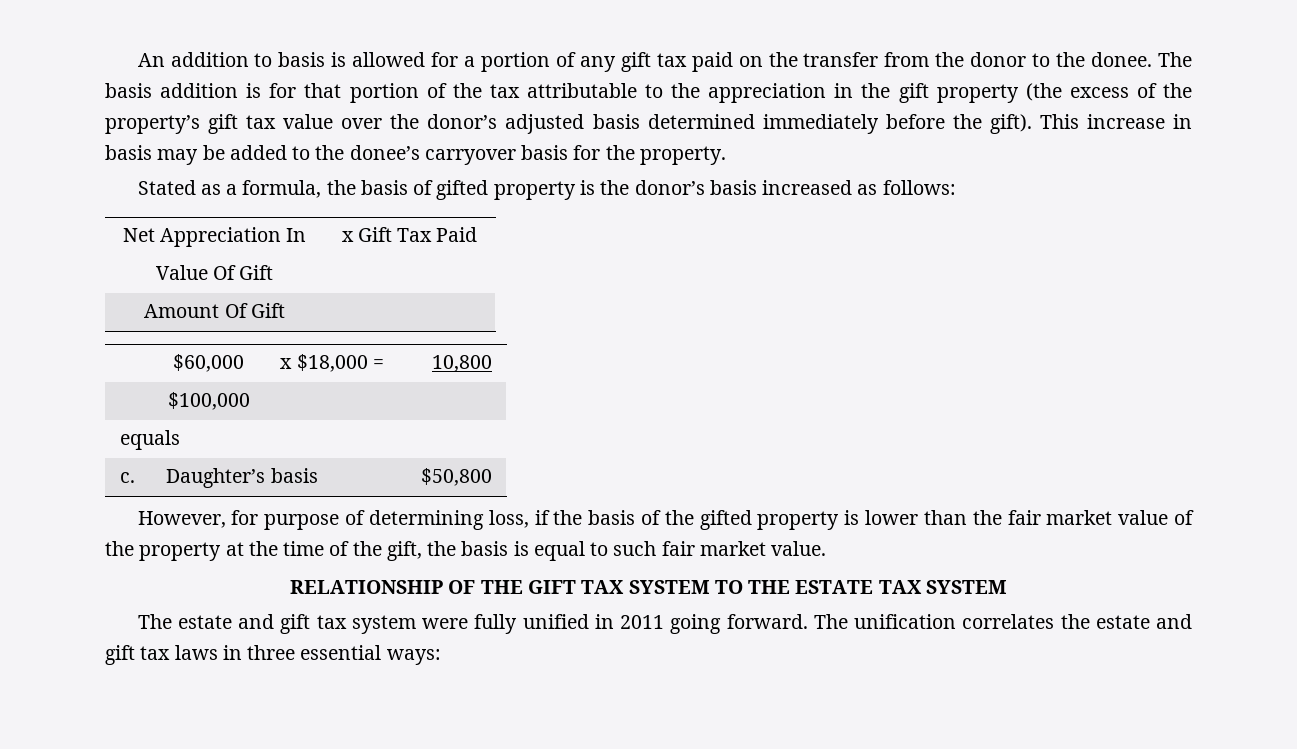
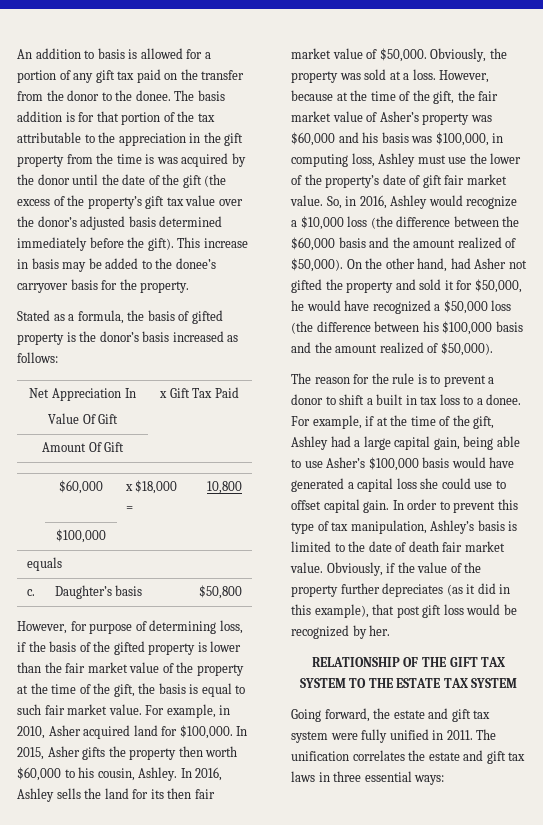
- The basis addition is for that portion of the tax attributable to the appreciation in the gift property (the excess of the property’s gift tax value over the donor’s adjusted basis determined immediately before the gift).
+ The basis addition is for that portion of the tax attributable to the appreciation in the gift property from the time is was acquired by the donor until the date of the gift (the excess of the property’s gift tax value over the donor’s adjusted basis determined immediately before the gift).
+ For example, in 2010, Asher acquired land for $100,000. In 2015, Asher gifts the property then worth $60,000 to his cousin, Ashley. In 2016, Ashley sells the land for its then fair market value of $50,000. Obviously, the property was sold at a loss. However, because at the time of the gift, the fair market value of Asher’s property was $60,000 and his basis was $100,000, in computing loss, Ashley must use the lower of the property’s date of gift fair market value. So, in 2016, Ashley would recognize a $10,000 loss (the difference between the $60,000 basis and the amount realized of $50,000). On the other hand, had Asher not gifted the property and sold it for $50,000, he would have recognized a $50,000 loss (the difference between his $100,000 basis and the amount realized of $50,000).
+ The reason for the rule is to prevent a donor to shift a built in tax loss to a donee. For example, if at the time of the gift, Ashley had a large capital gain, being able to use Asher’s $100,000 basis would have generated a capital loss she could use to offset capital gain. In order to prevent this type of tax manipulation, Ashley’s basis is limited to the date of death fair market value. Obviously, if the value of the property further depreciates (as it did in this example), that post gift loss would be recognized by her.
- The estate and gift tax system were fully unified in 2011 going forward.
+ Going forward, the estate and gift tax system were fully unified in 2011.

